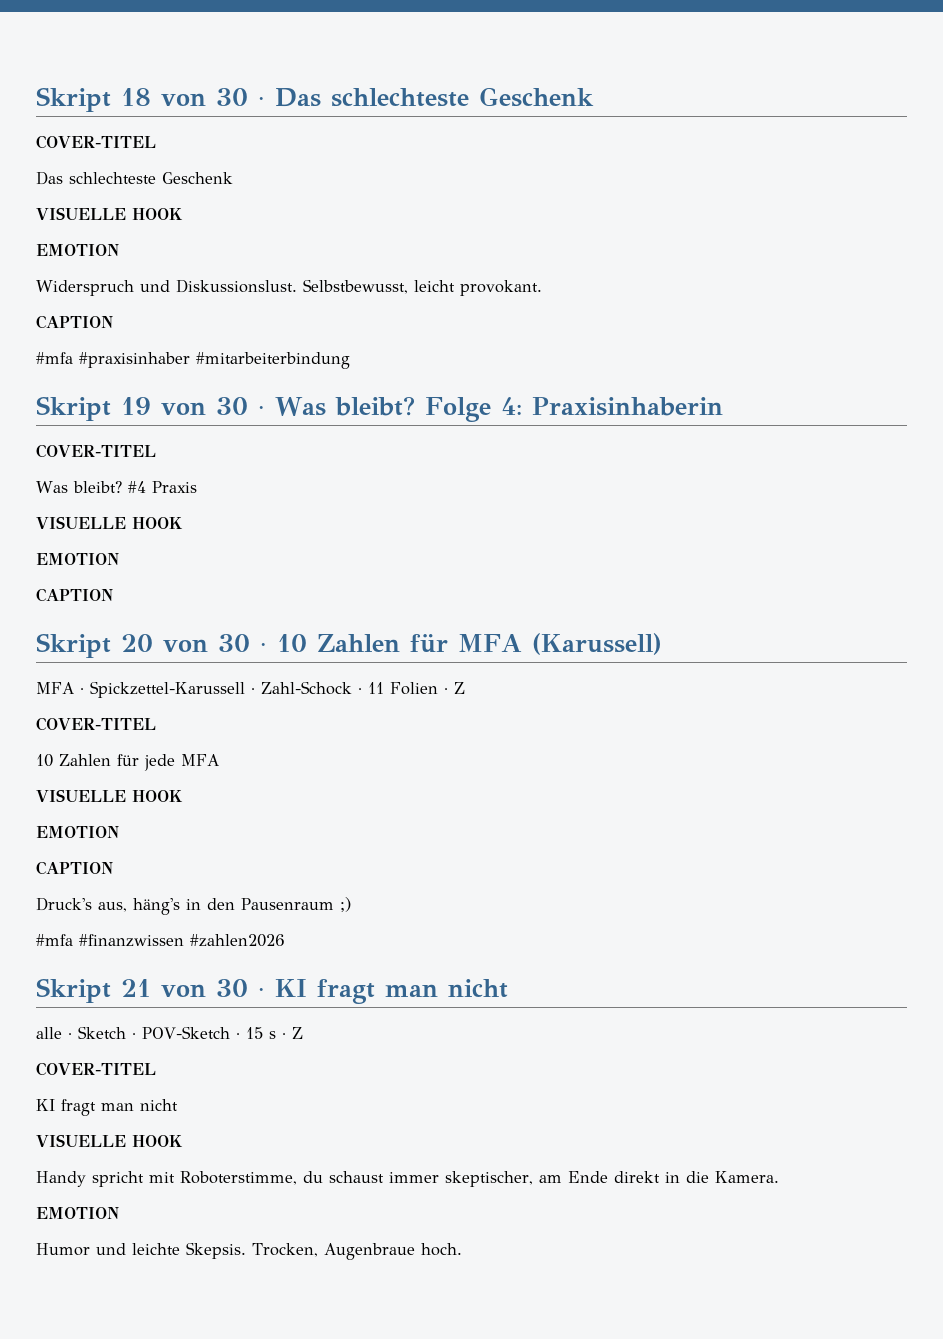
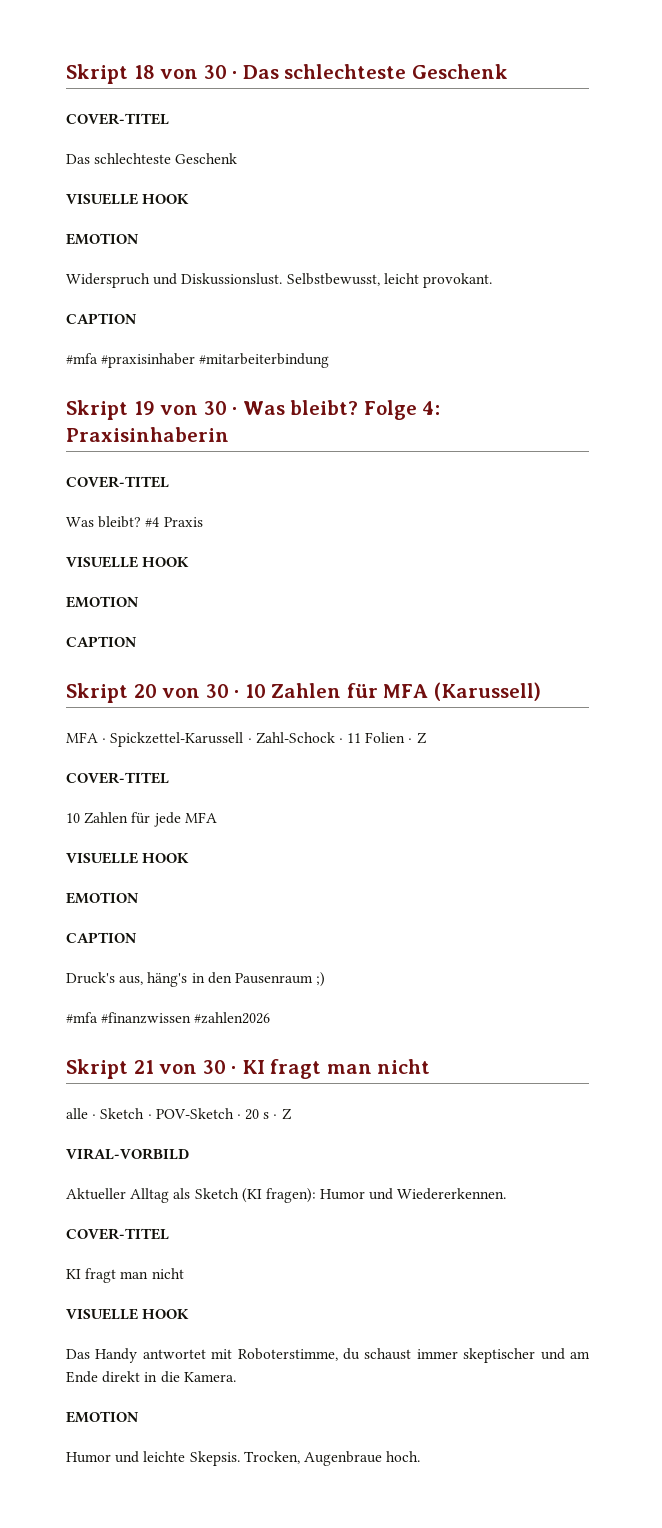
- alle · Sketch · POV-Sketch · 15 s · Z
+ alle · Sketch · POV-Sketch · 20 s · Z
+ VIRAL-VORBILD
+ Aktueller Alltag als Sketch (KI fragen): Humor und Wiedererkennen.
- Handy spricht mit Roboterstimme, du schaust immer skeptischer, am Ende direkt in die Kamera.
+ Das Handy antwortet mit Roboterstimme, du schaust immer skeptischer und am Ende direkt in die Kamera.

